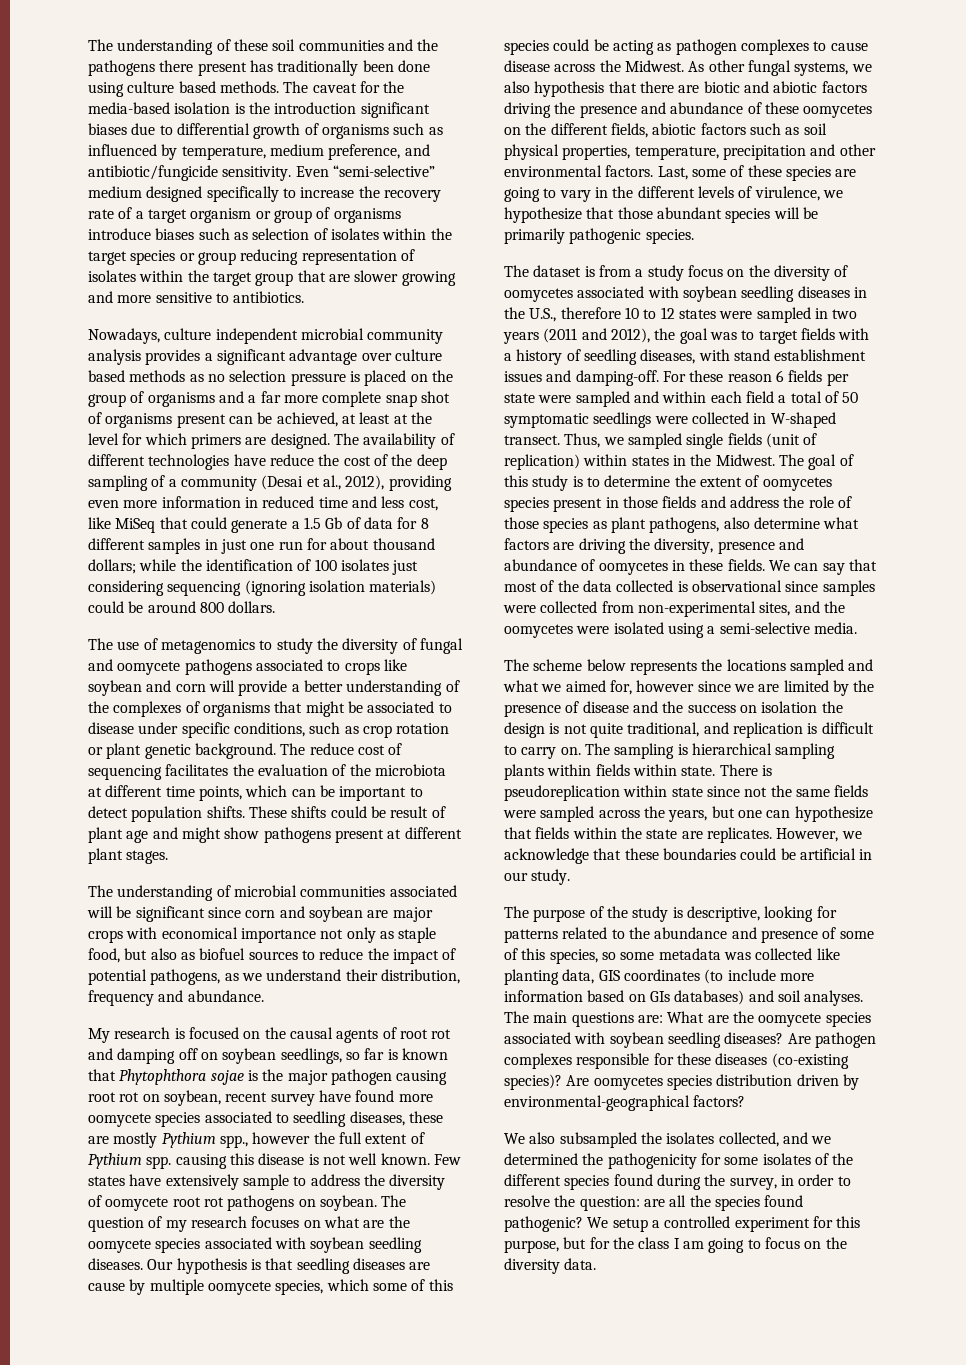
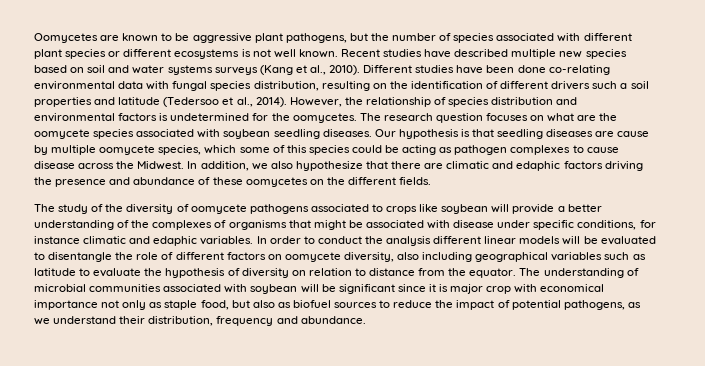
- The understanding of these soil communities and the pathogens there present has traditionally been done using culture based methods. The caveat for the media-based isolation is the introduction significant biases due to differential growth of organisms such as influenced by temperature, medium preference, and antibiotic/fungicide sensitivity. Even “semi-selective” medium designed specifically to increase the recovery rate of a target organism or group of organisms introduce biases such as selection of isolates within the target species or group reducing representation of isolates within the target group that are slower growing and more sensitive to antibiotics.
- Nowadays, culture independent microbial community analysis provides a significant advantage over culture based methods as no selection pressure is placed on the group of organisms and a far more complete snap shot of organisms present can be achieved, at least at the level for which primers are designed. The availability of different technologies have reduce the cost of the deep sampling of a community (Desai et al., 2012), providing even more information in reduced time and less cost, like MiSeq that could generate a 1.5 Gb of data for 8 different samples in just one run for about thousand dollars; while the identification of 100 isolates just considering sequencing (ignoring isolation materials) could be around 800 dollars.
- The use of metagenomics to study the diversity of fungal and oomycete pathogens associated to crops like soybean and corn will provide a better understanding of the complexes of organisms that might be associated to disease under specific conditions, such as crop rotation or plant genetic background. The reduce cost of sequencing facilitates the evaluation of the microbiota at different time points, which can be important to detect population shifts. These shifts could be result of plant age and might show pathogens present at different plant stages.
- The understanding of microbial communities associated will be significant since corn and soybean are major crops with economical importance not only as staple food, but also as biofuel sources to reduce the impact of potential pathogens, as we understand their distribution, frequency and abundance.
- My research is focused on the causal agents of root rot and damping off on soybean seedlings, so far is known that Phytophthora sojae is the major pathogen causing root rot on soybean, recent survey have found more oomycete species associated to seedling diseases, these are mostly Pythium spp., however the full extent of Pythium spp. causing this disease is not well known. Few states have extensively sample to address the diversity of oomycete root rot pathogens on soybean. The question of my research focuses on what are the oomycete species associated with soybean seedling diseases.
+ Oomycetes are known to be aggressive plant pathogens, but the number of species associated with different plant species or different ecosystems is not well known. Recent studies have described multiple new species based on soil and water systems surveys (Kang et al., 2010). Different studies have been done co-relating environmental data with fungal species distribution, resulting on the identification of different drivers such a soil properties and latitude (Tedersoo et al., 2014). However, the relationship of species distribution and environmental factors is undetermined for the oomycetes. The research question focuses on what are the oomycete species associated with soybean seedling diseases.
- As other fungal systems, we also hypothesis that there are biotic and abiotic factors driving the presence and abundance of these oomycetes on the different fields, abiotic factors such as soil physical properties, temperature, precipitation and other environmental factors. Last, some of these species are going to vary in the different levels of virulence, we hypothesize that those abundant species will be primarily pathogenic species.
- The dataset is from a study focus on the diversity of oomycetes associated with soybean seedling diseases in the U.S., therefore 10 to 12 states were sampled in two years (2011 and 2012), the goal was to target fields with a history of seedling diseases, with stand establishment issues and damping-off. For these reason 6 fields per state were sampled and within each field a total of 50 symptomatic seedlings were collected in W-shaped transect. Thus, we sampled single fields (unit of replication) within states in the Midwest. The goal of this study is to determine the extent of oomycetes species present in those fields and address the role of those species as plant pathogens, also determine what factors are driving the diversity, presence and abundance of oomycetes in these fields. We can say that most of the data collected is observational since samples were collected from non-experimental sites, and the oomycetes were isolated using a semi-selective media.
- The scheme below represents the locations sampled and what we aimed for, however since we are limited by the presence of disease and the success on isolation the design is not quite traditional, and replication is difficult to carry on. The sampling is hierarchical sampling plants within fields within state. There is pseudoreplication within state since not the same fields were sampled across the years, but one can hypothesize that fields within the state are replicates. However, we acknowledge that these boundaries could be artificial in our study.
- The purpose of the study is descriptive, looking for patterns related to the abundance and presence of some of this species, so some metadata was collected like planting data, GIS coordinates (to include more information based on GIs databases) and soil analyses. The main questions are: What are the oomycete species associated with soybean seedling diseases? Are pathogen complexes responsible for these diseases (co-existing species)? Are oomycetes species distribution driven by environmental-geographical factors?
- We also subsampled the isolates collected, and we determined the pathogenicity for some isolates of the different species found during the survey, in order to resolve the question: are all the species found pathogenic? We setup a controlled experiment for this purpose, but for the class I am going to focus on the diversity data.
+ In addition, we also hypothesize that there are climatic and edaphic factors driving the presence and abundance of these oomycetes on the different fields.
+ The study of the diversity of oomycete pathogens associated to crops like soybean will provide a better understanding of the complexes of organisms that might be associated with disease under specific conditions, for instance climatic and edaphic variables. In order to conduct the analysis different linear models will be evaluated to disentangle the role of different factors on oomycete diversity, also including geographical variables such as latitude to evaluate the hypothesis of diversity on relation to distance from the equator. The understanding of microbial communities associated with soybean will be significant since it is major crop with economical importance not only as staple food, but also as biofuel sources to reduce the impact of potential pathogens, as we understand their distribution, frequency and abundance.

